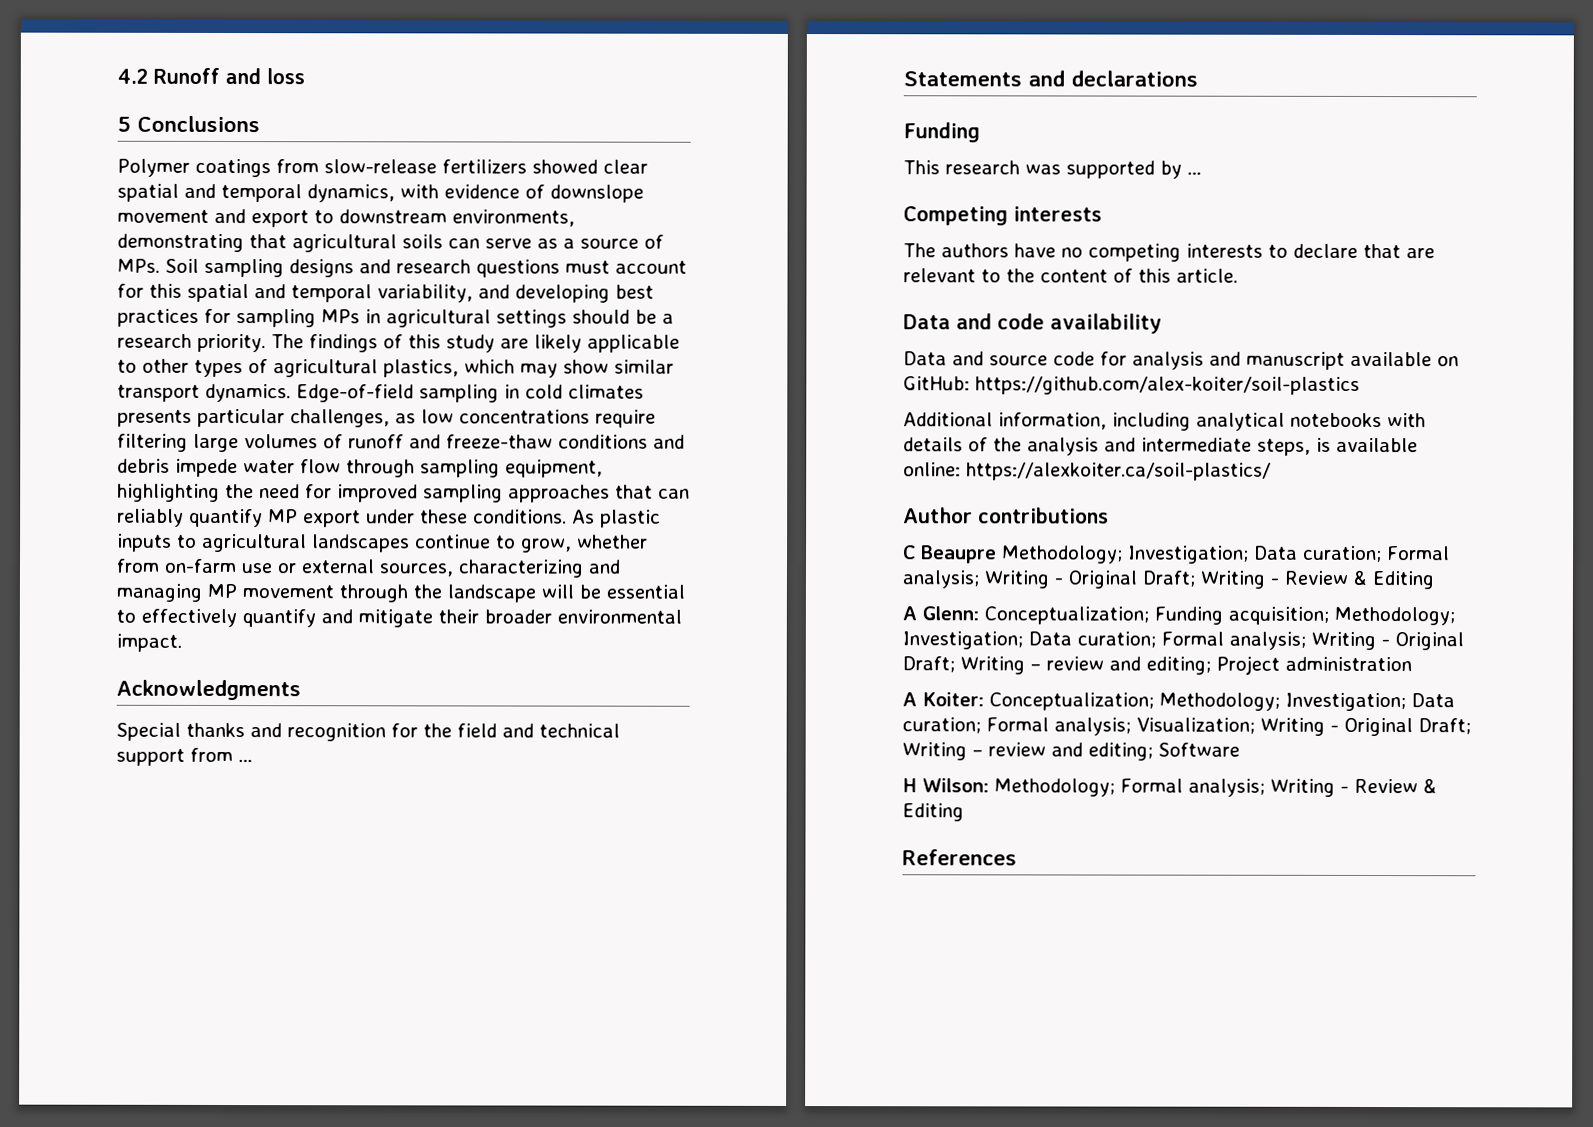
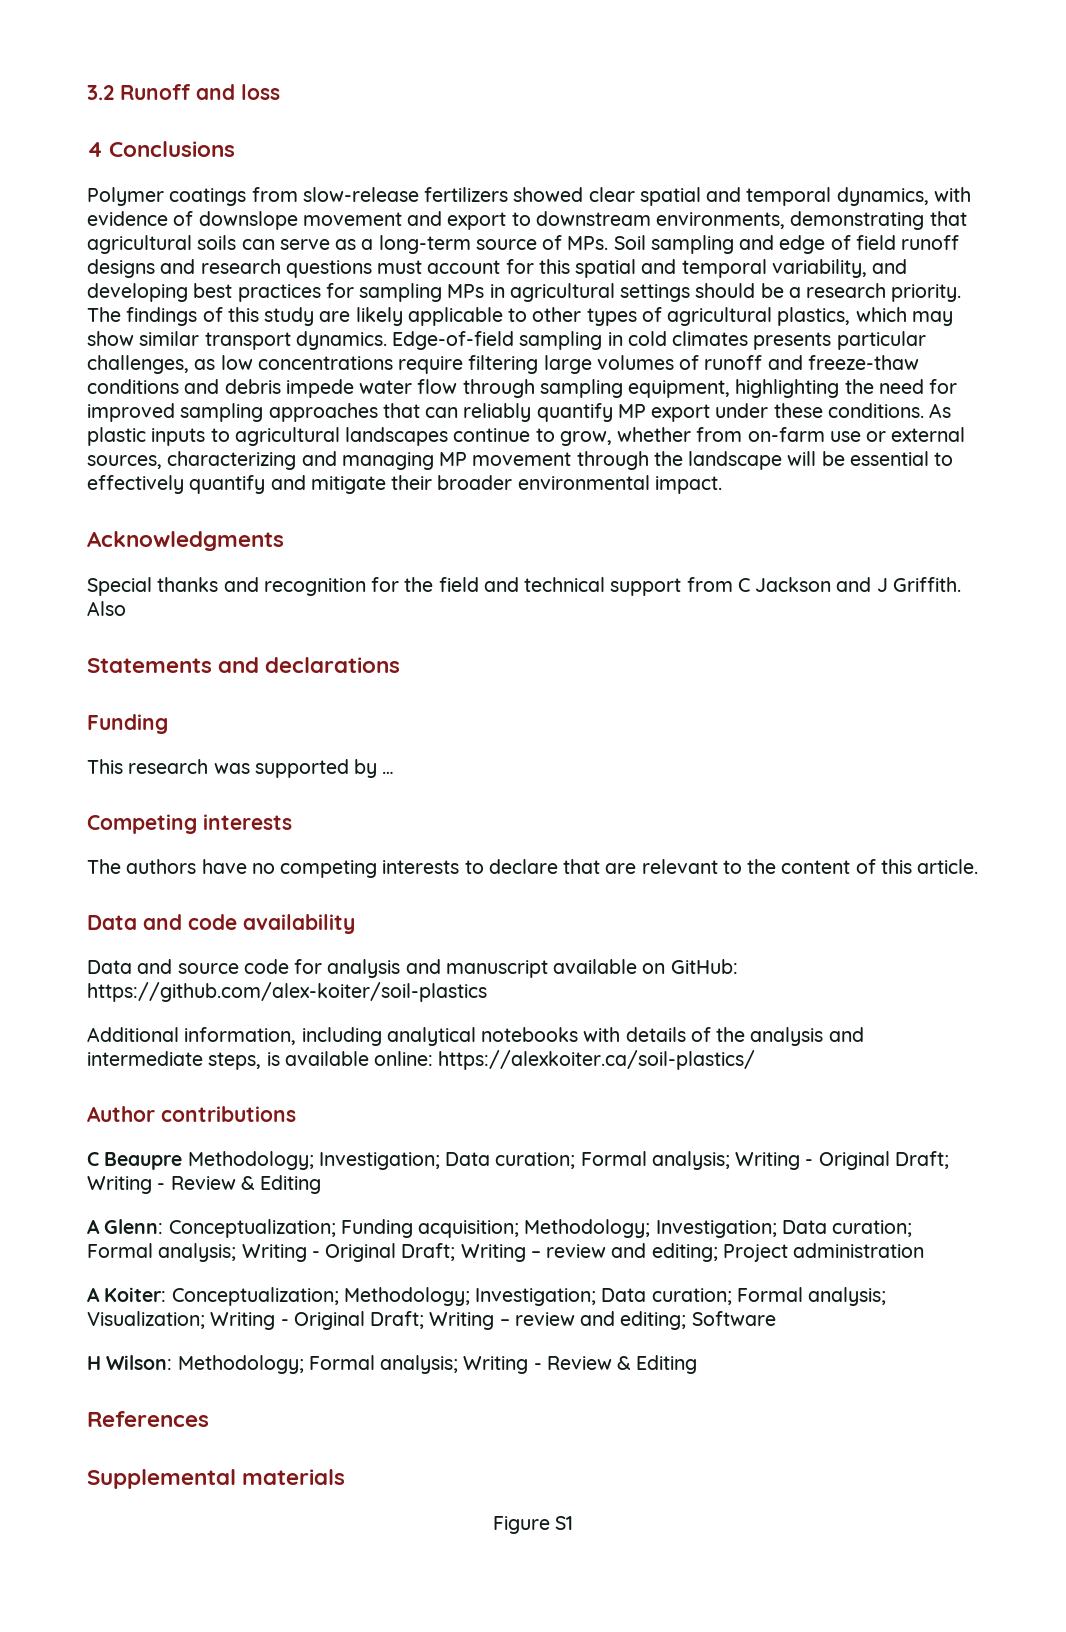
- 4.2 Runoff and loss
+ 3.2 Runoff and loss
- 5 Conclusions
+ 4 Conclusions
- Polymer coatings from slow-release fertilizers showed clear spatial and temporal dynamics, with evidence of downslope movement and export to downstream environments, demonstrating that agricultural soils can serve as a source of MPs. Soil sampling designs and research questions must account for this spatial and temporal variability, and developing best practices for sampling MPs in agricultural settings should be a research priority.
+ Polymer coatings from slow-release fertilizers showed clear spatial and temporal dynamics, with evidence of downslope movement and export to downstream environments, demonstrating that agricultural soils can serve as a long-term source of MPs. Soil sampling and edge of field runoff designs and research questions must account for this spatial and temporal variability, and developing best practices for sampling MPs in agricultural settings should be a research priority.
- Special thanks and recognition for the field and technical support from …
+ Special thanks and recognition for the field and technical support from C Jackson and J Griffith. Also
+ Supplemental materials
+ Figure S1

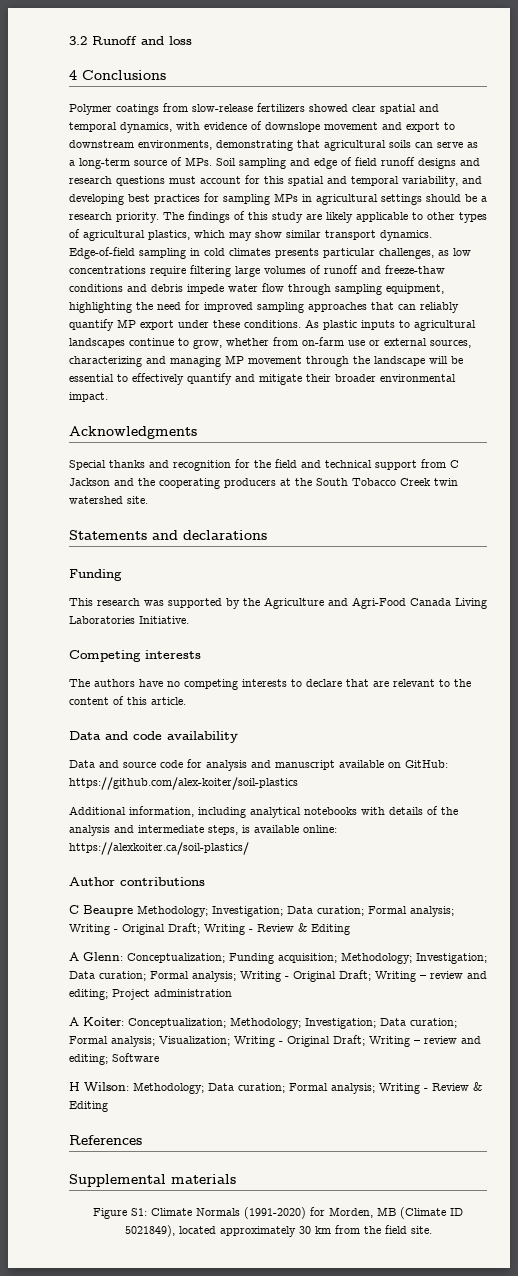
- Special thanks and recognition for the field and technical support from C Jackson and J Griffith. Also
+ Special thanks and recognition for the field and technical support from C Jackson and the cooperating producers at the South Tobacco Creek twin watershed site.
- This research was supported by …
+ This research was supported by the Agriculture and Agri-Food Canada Living Laboratories Initiative.
- H Wilson: Methodology; Formal analysis; Writing - Review & Editing
+ H Wilson: Methodology; Data curation; Formal analysis; Writing - Review & Editing
- Figure S1
+ Figure S1: Climate Normals (1991-2020) for Morden, MB (Climate ID 5021849), located approximately 30 km from the field site.

